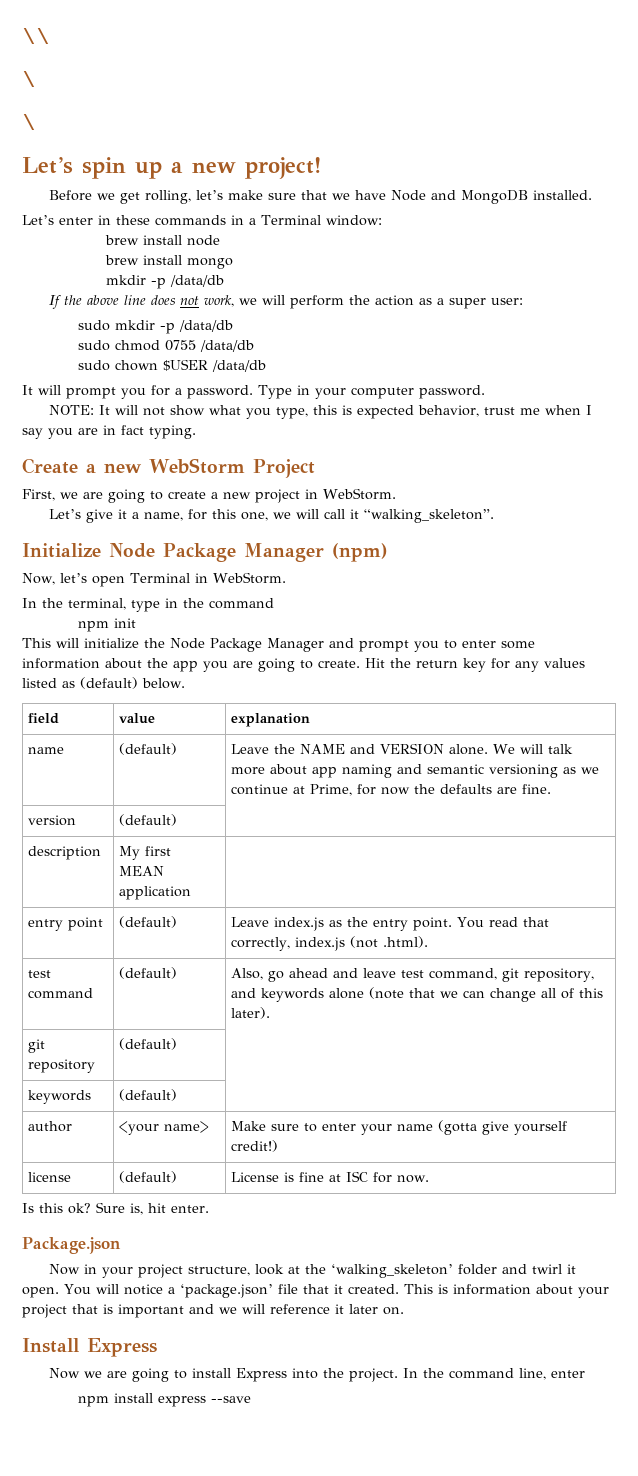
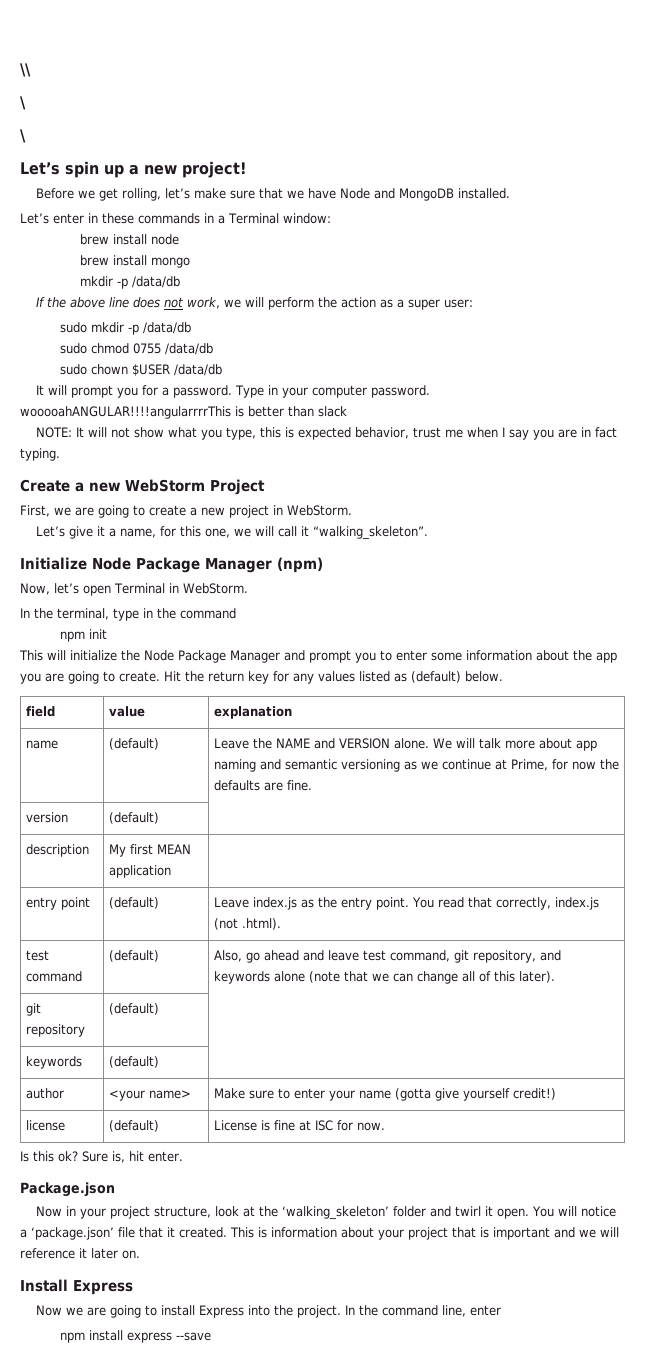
- Type in your computer password.
+ Type in your computer password. wooooahANGULAR!!!!angularrrrThis is better than slack

